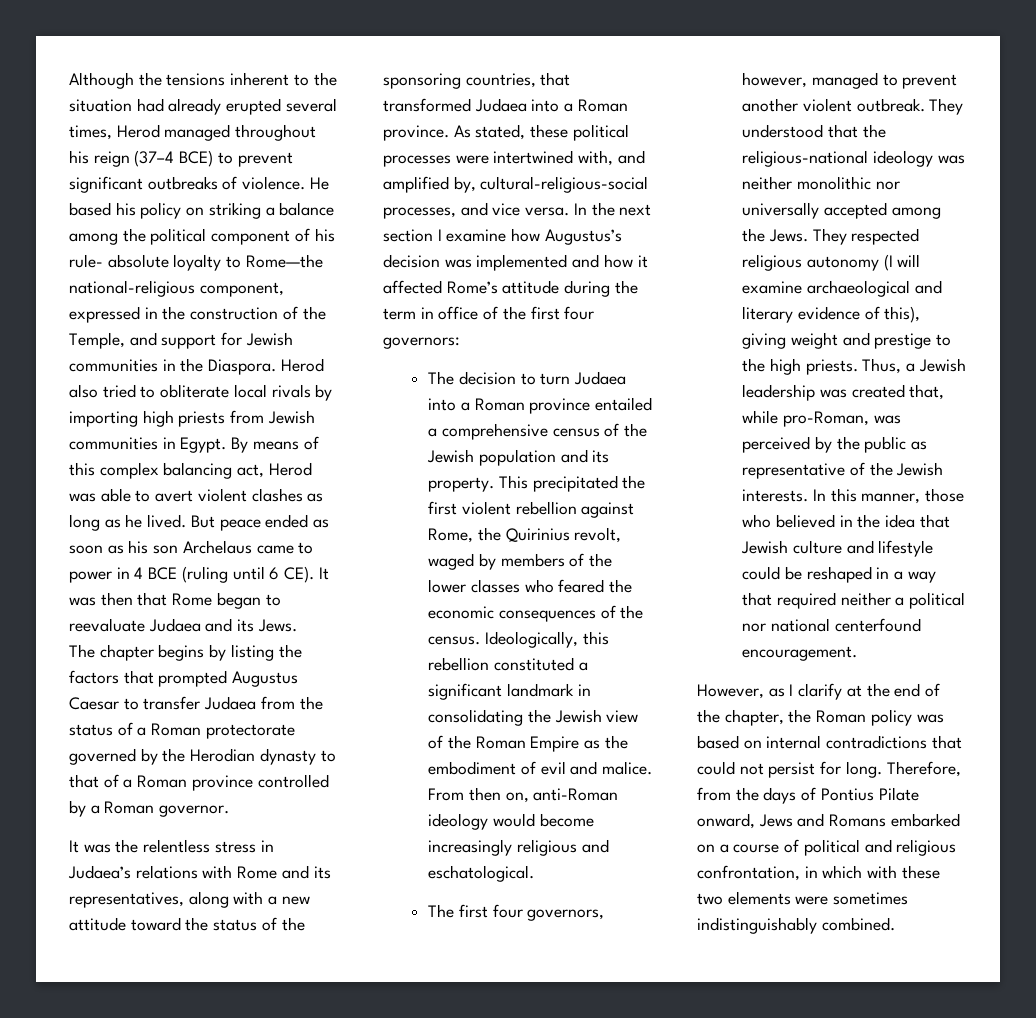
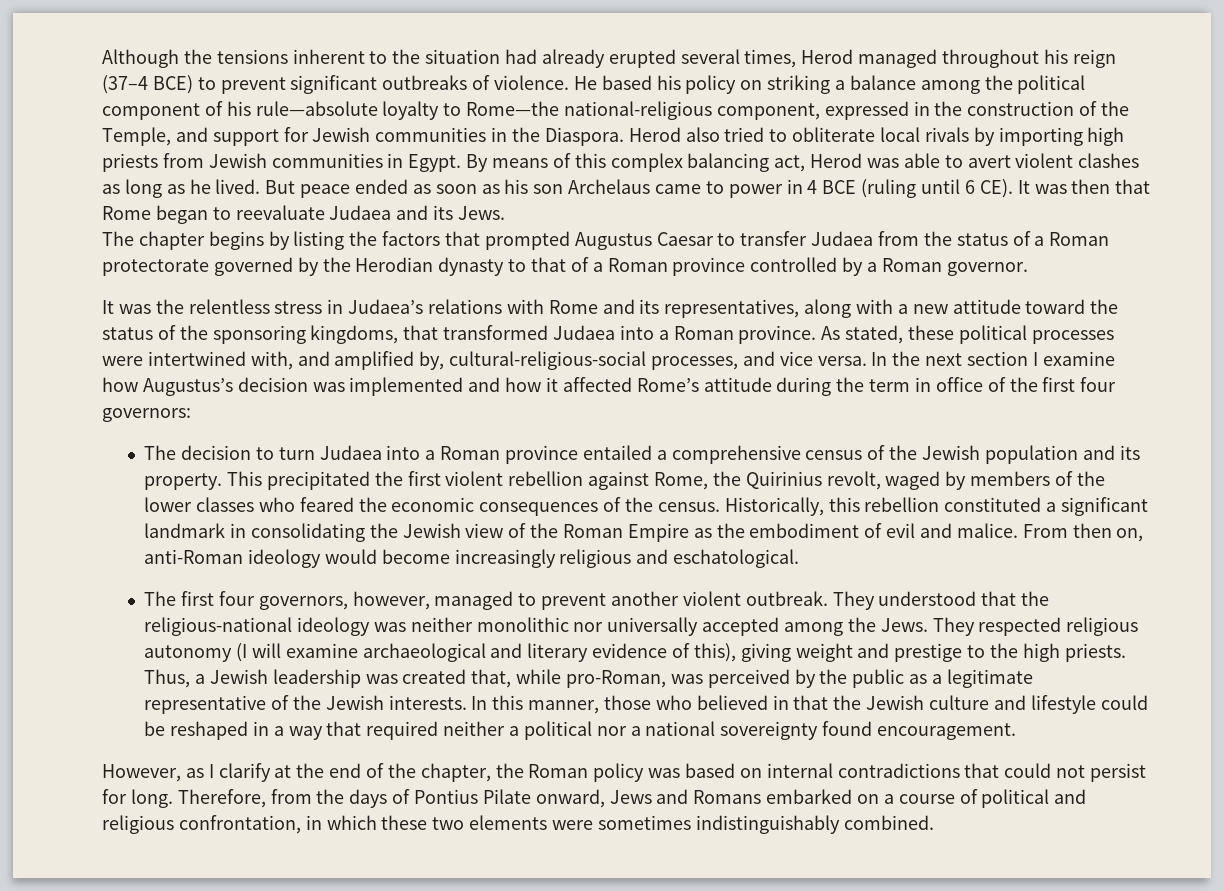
- He based his policy on striking a balance among the political component of his rule- absolute loyalty to Rome—the national-religious component, expressed in the construction of the Temple, and support for Jewish communities in the Diaspora.
+ He based his policy on striking a balance among the political component of his rule—absolute loyalty to Rome—the national-religious component, expressed in the construction of the Temple, and support for Jewish communities in the Diaspora.
- It was the relentless stress in Judaea’s relations with Rome and its representatives, along with a new attitude toward the status of the sponsoring countries, that transformed Judaea into a Roman province.
+ It was the relentless stress in Judaea’s relations with Rome and its representatives, along with a new attitude toward the status of the sponsoring kingdoms, that transformed Judaea into a Roman province.
- Ideologically, this rebellion constituted a significant landmark in consolidating the Jewish view of the Roman Empire as the embodiment of evil and malice.
+ Historically, this rebellion constituted a significant landmark in consolidating the Jewish view of the Roman Empire as the embodiment of evil and malice.
- Thus, a Jewish leadership was created that, while pro-Roman, was perceived by the public as representative of the Jewish interests.
+ Thus, a Jewish leadership was created that, while pro-Roman, was perceived by the public as a legitimate representative of the Jewish interests.
- In this manner, those who believed in the idea that Jewish culture and lifestyle could be reshaped in a way that required neither a political nor national centerfound encouragement.
+ In this manner, those who believed in that the Jewish culture and lifestyle could be reshaped in a way that required neither a political nor a national sovereignty found encouragement.
- Therefore, from the days of Pontius Pilate onward, Jews and Romans embarked on a course of political and religious confrontation, in which with these two elements were sometimes indistinguishably combined.
+ Therefore, from the days of Pontius Pilate onward, Jews and Romans embarked on a course of political and religious confrontation, in which these two elements were sometimes indistinguishably combined.

